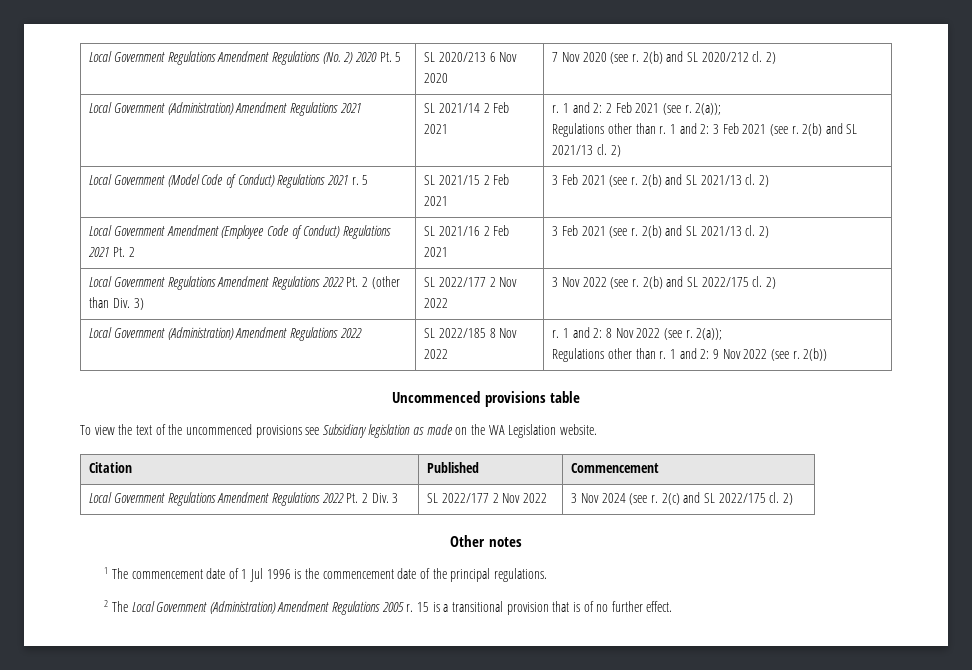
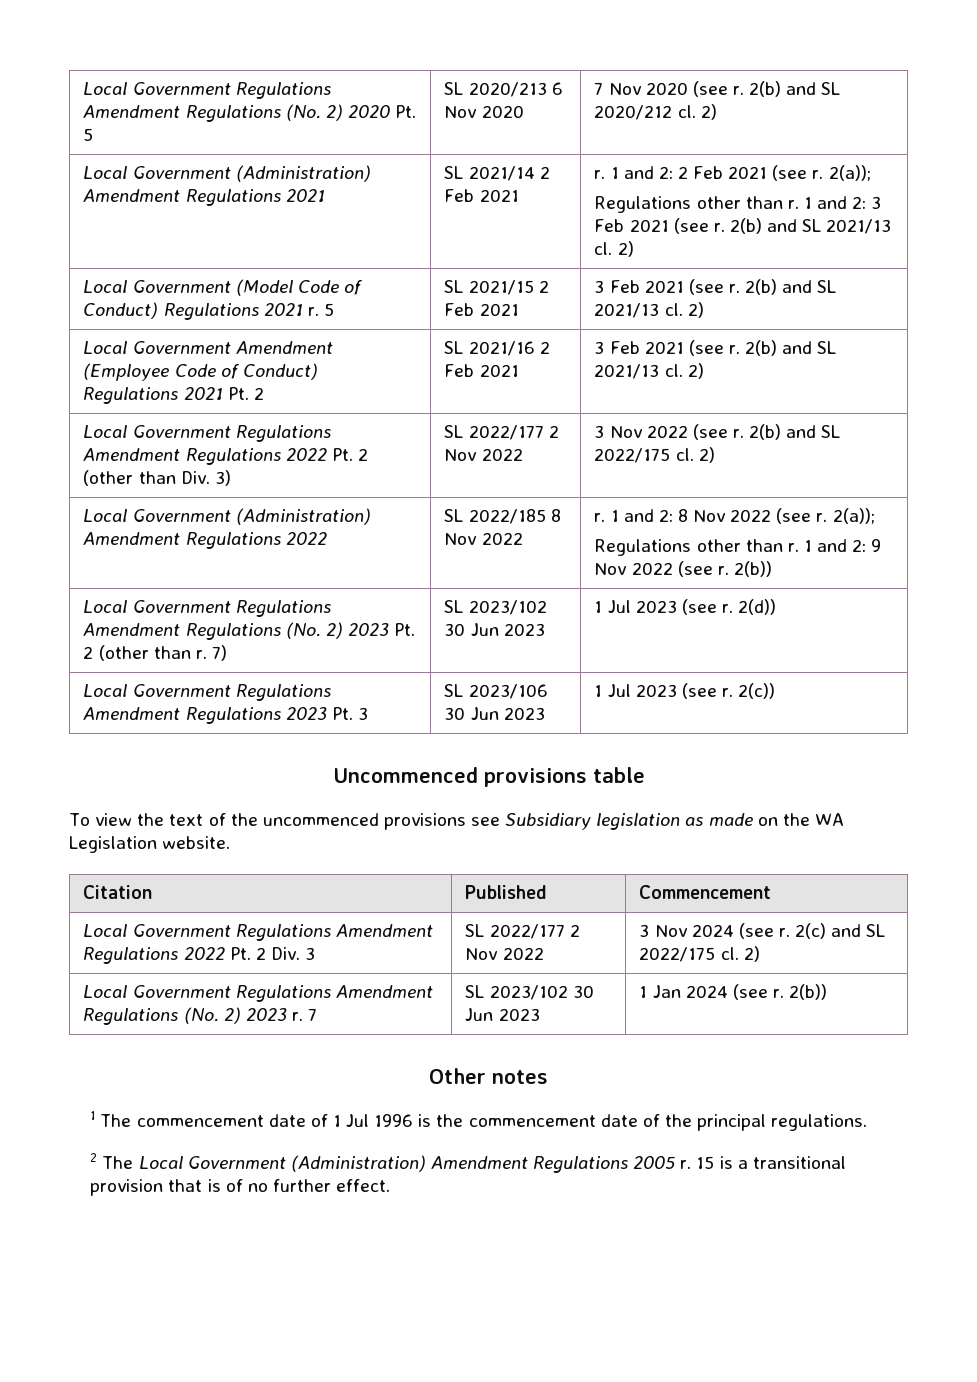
+ Local Government Regulations Amendment Regulations (No. 2) 2023 Pt. 2 (other than r. 7) | SL 2023/102 30 Jun 2023 | 1 Jul 2023 (see r. 2(d))
+ Local Government Regulations Amendment Regulations 2023 Pt. 3 | SL 2023/106 30 Jun 2023 | 1 Jul 2023 (see r. 2(c))
+ Local Government Regulations Amendment Regulations (No. 2) 2023 r. 7 | SL 2023/102 30 Jun 2023 | 1 Jan 2024 (see r. 2(b))

